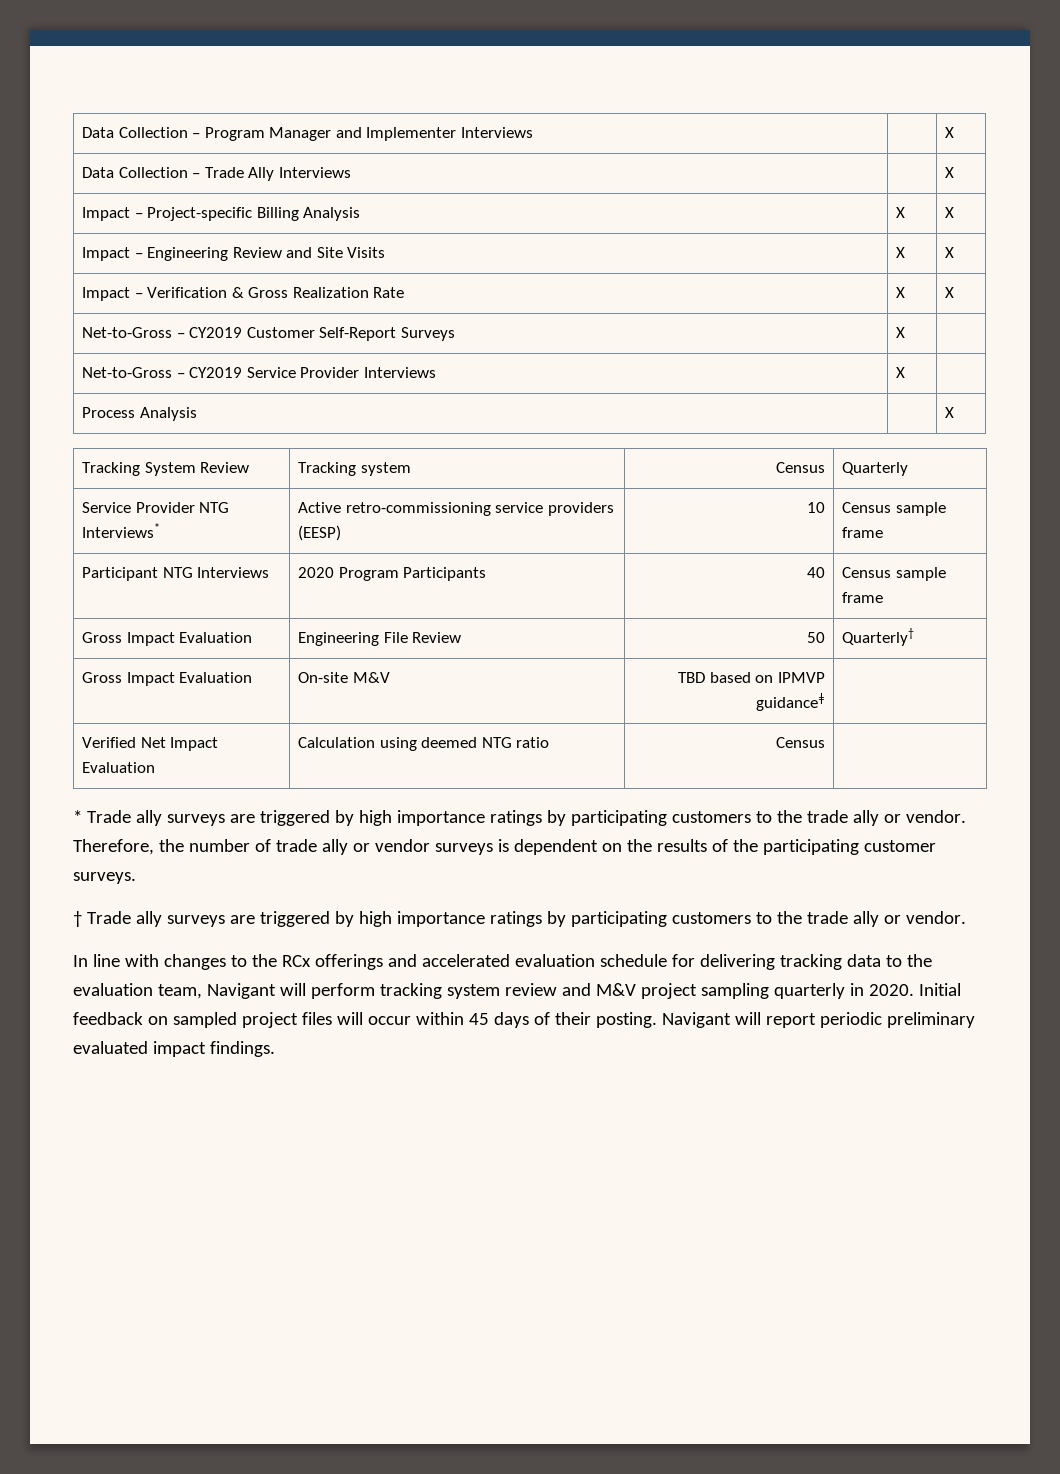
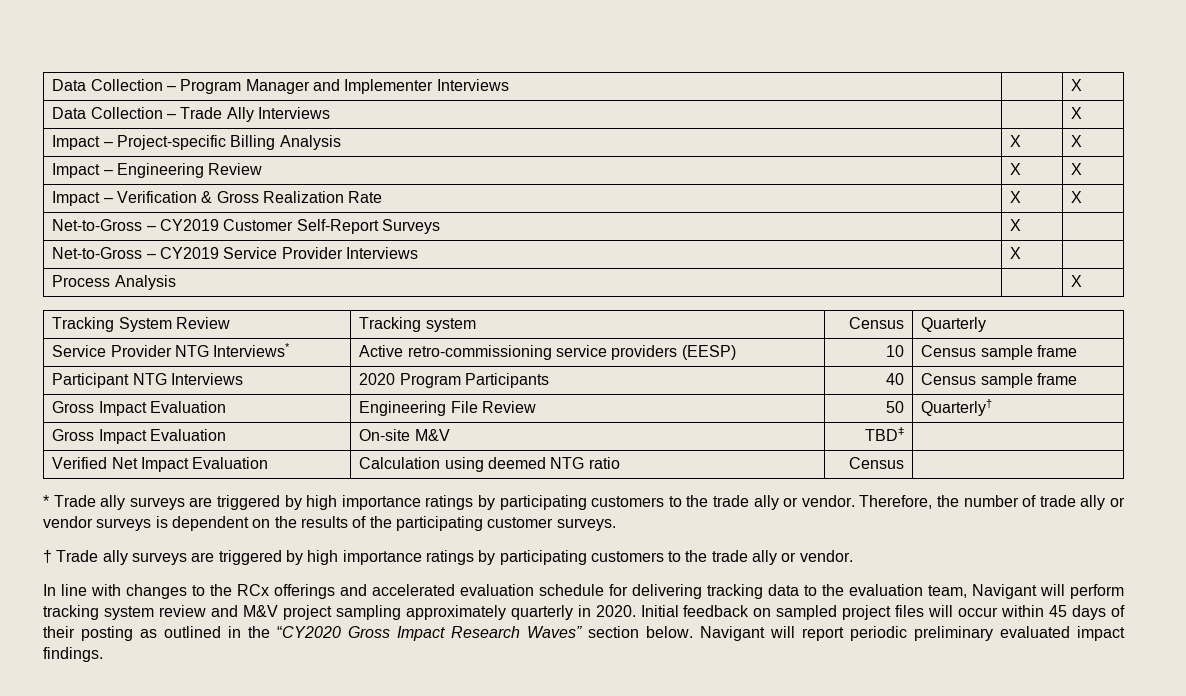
- Impact – Engineering Review and Site Visits | X | X
+ Impact – Engineering Review | X | X
- Gross Impact Evaluation | On-site M&V | TBD based on IPMVP guidanceǂ |
+ Gross Impact Evaluation | On-site M&V | TBDǂ |
- In line with changes to the RCx offerings and accelerated evaluation schedule for delivering tracking data to the evaluation team, Navigant will perform tracking system review and M&V project sampling quarterly in 2020.
+ In line with changes to the RCx offerings and accelerated evaluation schedule for delivering tracking data to the evaluation team, Navigant will perform tracking system review and M&V project sampling approximately quarterly in 2020.
- Initial feedback on sampled project files will occur within 45 days of their posting.
+ Initial feedback on sampled project files will occur within 45 days of their posting as outlined in the “CY2020 Gross Impact Research Waves” section below.

